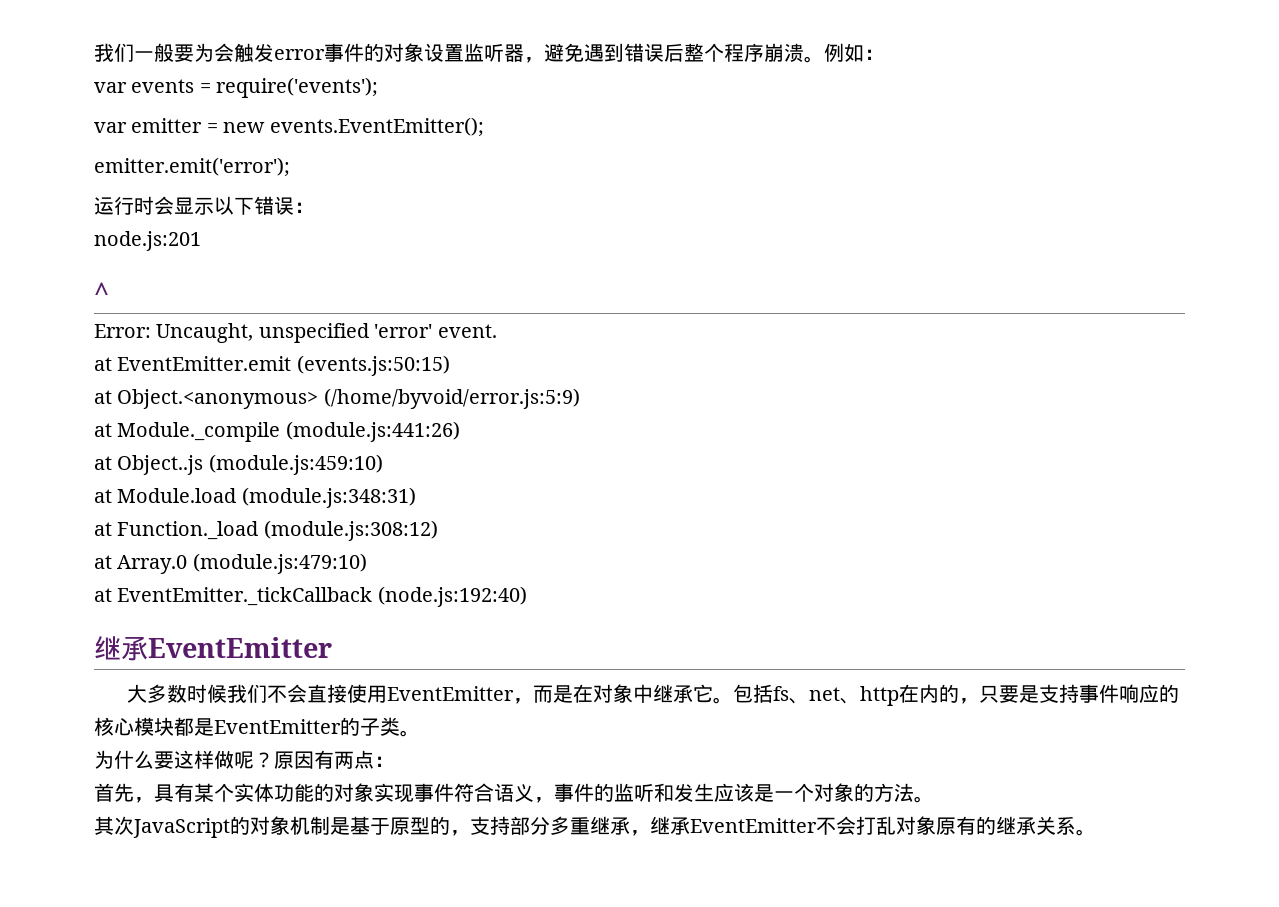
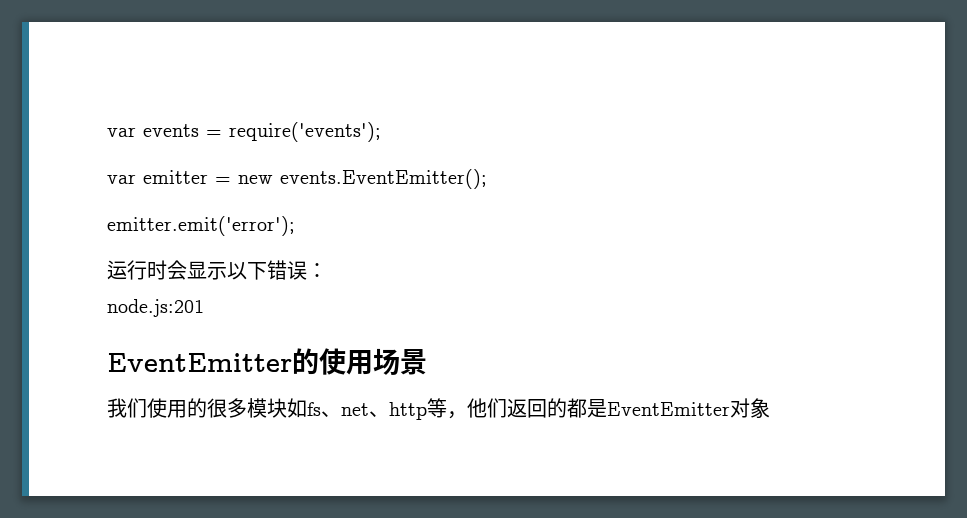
- 我们一般要为会触发error事件的对象设置监听器，避免遇到错误后整个程序崩溃。例如：
- ^
- Error: Uncaught, unspecified 'error' event.
- at EventEmitter.emit (events.js:50:15)
- at Object.<anonymous> (/home/byvoid/error.js:5:9)
- at Module._compile (module.js:441:26)
- at Object..js (module.js:459:10)
- at Module.load (module.js:348:31)
- at Function._load (module.js:308:12)
- at Array.0 (module.js:479:10)
- at EventEmitter._tickCallback (node.js:192:40)
- 继承EventEmitter
- 大多数时候我们不会直接使用EventEmitter，而是在对象中继承它。包括fs、net、http在内的，只要是支持事件响应的核心模块都是EventEmitter的子类。
- 为什么要这样做呢？原因有两点：
- 首先，具有某个实体功能的对象实现事件符合语义，事件的监听和发生应该是一个对象的方法。
- 其次JavaScript的对象机制是基于原型的，支持部分多重继承，继承EventEmitter不会打乱对象原有的继承关系。
+ EventEmitter的使用场景
+ 我们使用的很多模块如fs、net、http等，他们返回的都是EventEmitter对象

